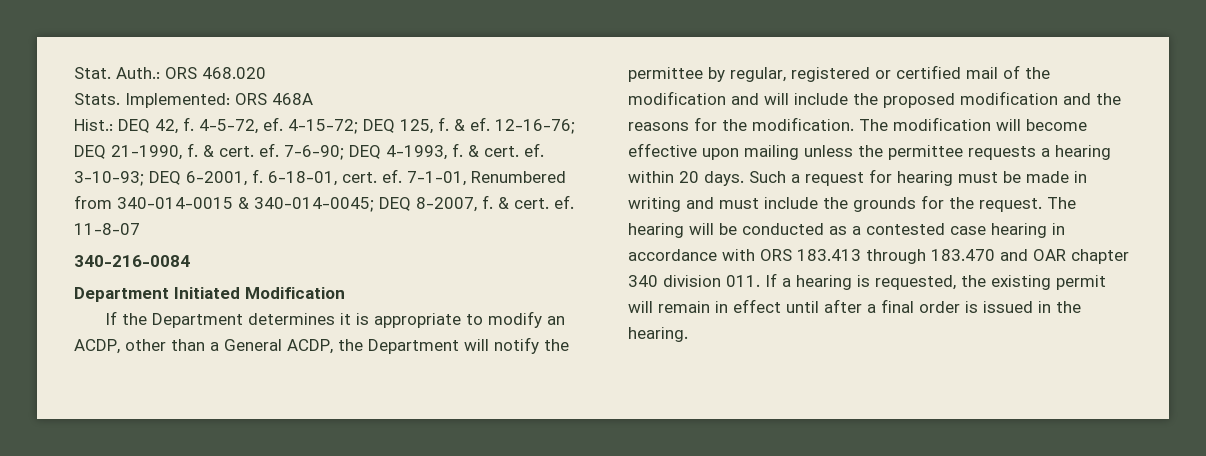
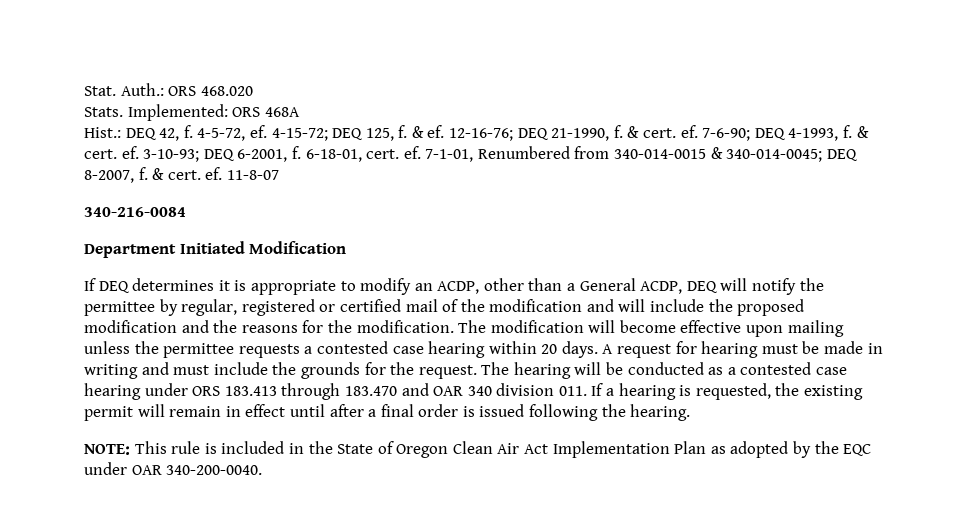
- If the Department determines it is appropriate to modify an ACDP, other than a General ACDP, the Department will notify the permittee by regular, registered or certified mail of the modification and will include the proposed modification and the reasons for the modification.
+ If DEQ determines it is appropriate to modify an ACDP, other than a General ACDP, DEQ will notify the permittee by regular, registered or certified mail of the modification and will include the proposed modification and the reasons for the modification.
- The modification will become effective upon mailing unless the permittee requests a hearing within 20 days.
+ The modification will become effective upon mailing unless the permittee requests a contested case hearing within 20 days.
- Such a request for hearing must be made in writing and must include the grounds for the request.
+ A request for hearing must be made in writing and must include the grounds for the request.
- The hearing will be conducted as a contested case hearing in accordance with ORS 183.413 through 183.470 and OAR chapter 340 division 011. If a hearing is requested, the existing permit will remain in effect until after a final order is issued in the hearing.
+ The hearing will be conducted as a contested case hearing under ORS 183.413 through 183.470 and OAR 340 division 011. If a hearing is requested, the existing permit will remain in effect until after a final order is issued following the hearing.
+ NOTE: This rule is included in the State of Oregon Clean Air Act Implementation Plan as adopted by the EQC under OAR 340-200-0040.

